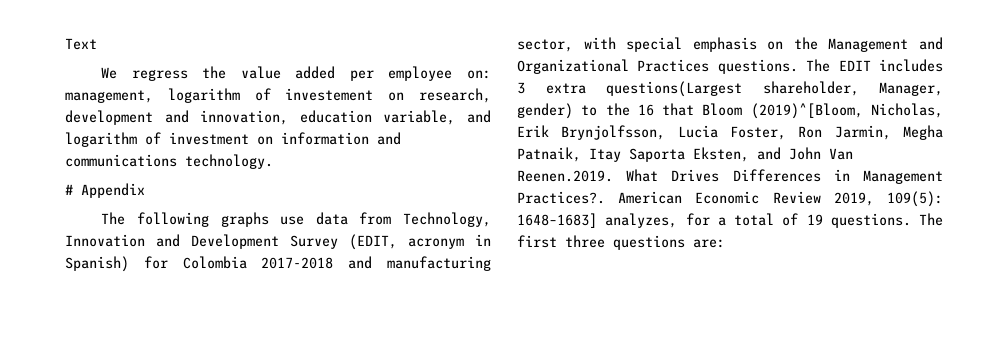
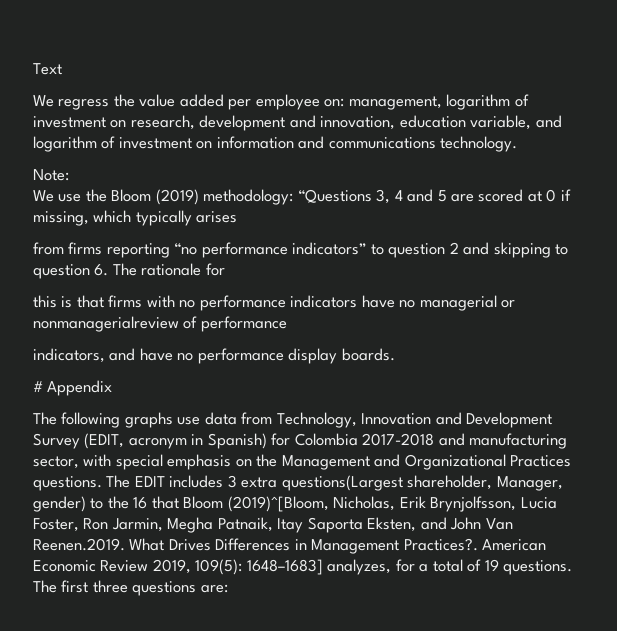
- We regress the value added per employee on: management, logarithm of investement on research, development and innovation, education variable, and logarithm of investment on information and communications technology.
+ We regress the value added per employee on: management, logarithm of investment on research, development and innovation, education variable, and logarithm of investment on information and communications technology.
+ Note:
+ We use the Bloom (2019) methodology: “Questions 3, 4 and 5 are scored at 0 if missing, which typically arises
+ from firms reporting “no performance indicators” to question 2 and skipping to question 6. The rationale for
+ this is that firms with no performance indicators have no managerial or nonmanagerialreview of performance
+ indicators, and have no performance display boards.

